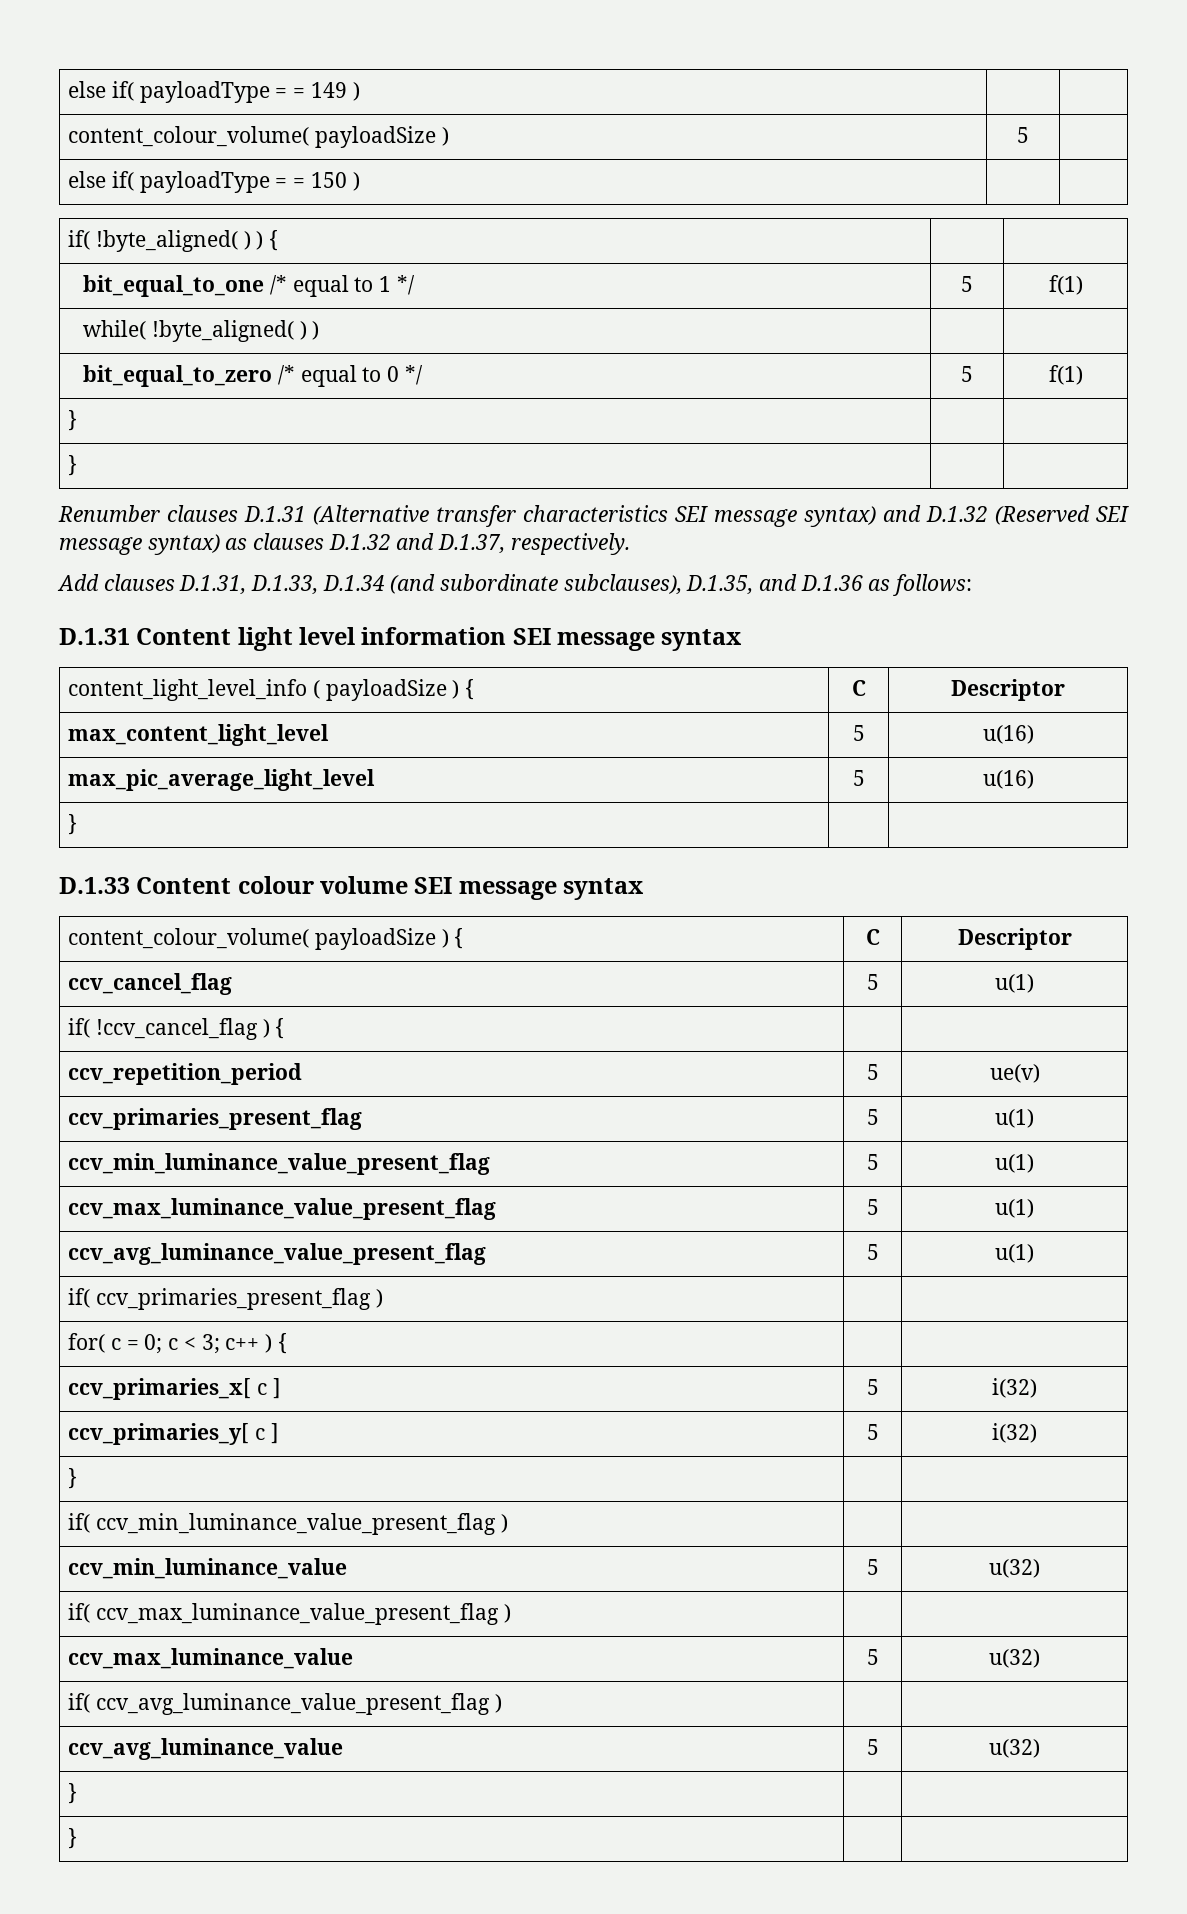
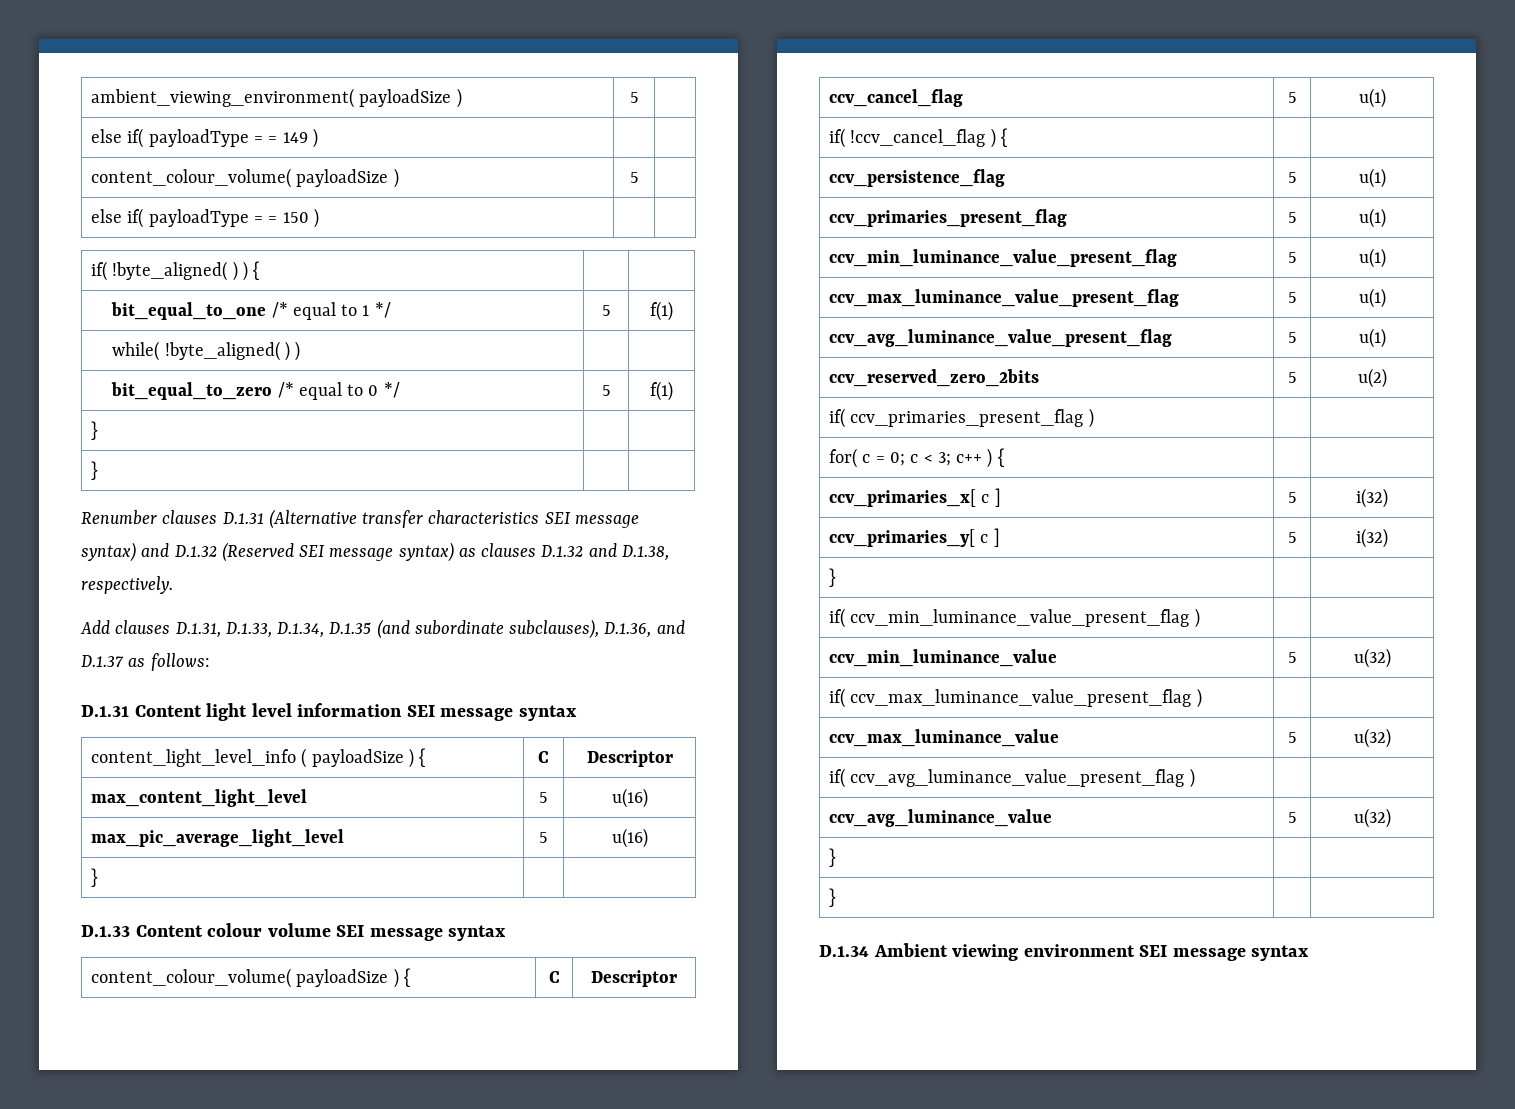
+ ambient_viewing_environment( payloadSize ) | 5 |
- Renumber clauses D.1.31 (Alternative transfer characteristics SEI message syntax) and D.1.32 (Reserved SEI message syntax) as clauses D.1.32 and D.1.37, respectively.
+ Renumber clauses D.1.31 (Alternative transfer characteristics SEI message syntax) and D.1.32 (Reserved SEI message syntax) as clauses D.1.32 and D.1.38, respectively.
- Add clauses D.1.31, D.1.33, D.1.34 (and subordinate subclauses), D.1.35, and D.1.36 as follows:
+ Add clauses D.1.31, D.1.33, D.1.34, D.1.35 (and subordinate subclauses), D.1.36, and D.1.37 as follows:
- ccv_repetition_period | 5 | ue(v)
+ ccv_persistence_flag | 5 | u(1)
+ ccv_reserved_zero_2bits | 5 | u(2)
+ D.1.34 Ambient viewing environment SEI message syntax

